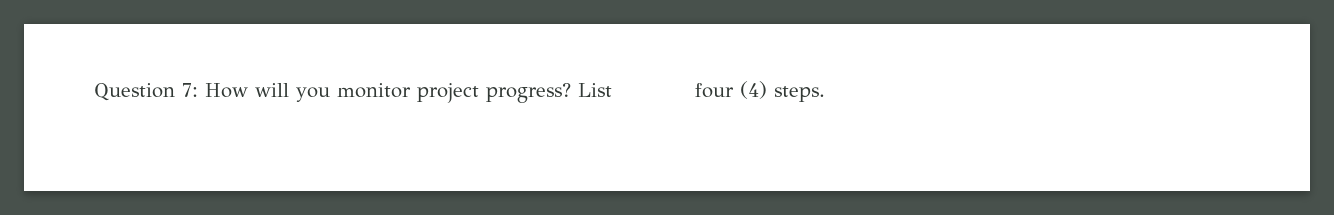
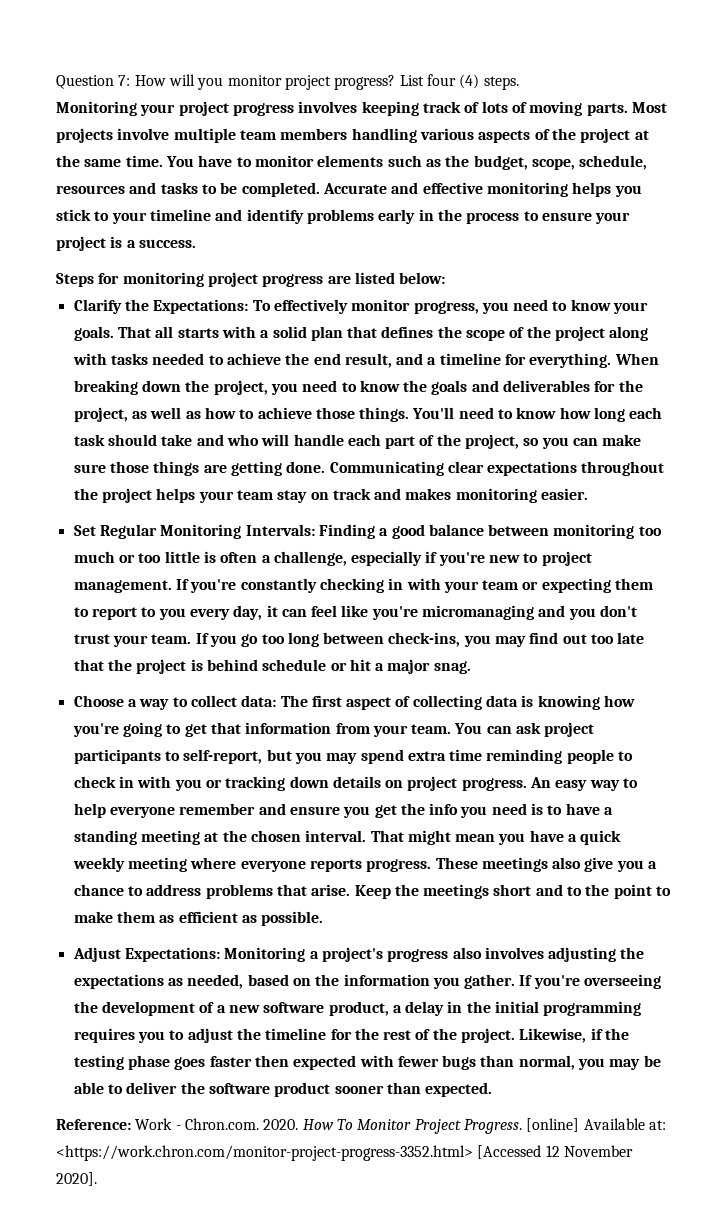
+ Monitoring your project progress involves keeping track of lots of moving parts. Most projects involve multiple team members handling various aspects of the project at the same time. You have to monitor elements such as the budget, scope, schedule, resources and tasks to be completed. Accurate and effective monitoring helps you stick to your timeline and identify problems early in the process to ensure your project is a success.
+ Steps for monitoring project progress are listed below:
+ Clarify the Expectations: To effectively monitor progress, you need to know your goals. That all starts with a solid plan that defines the scope of the project along with tasks needed to achieve the end result, and a timeline for everything. When breaking down the project, you need to know the goals and deliverables for the project, as well as how to achieve those things. You'll need to know how long each task should take and who will handle each part of the project, so you can make sure those things are getting done. Communicating clear expectations throughout the project helps your team stay on track and makes monitoring easier.
+ Set Regular Monitoring Intervals: Finding a good balance between monitoring too much or too little is often a challenge, especially if you're new to project management. If you're constantly checking in with your team or expecting them to report to you every day, it can feel like you're micromanaging and you don't trust your team. If you go too long between check-ins, you may find out too late that the project is behind schedule or hit a major snag.
+ Choose a way to collect data: The first aspect of collecting data is knowing how you're going to get that information from your team. You can ask project participants to self-report, but you may spend extra time reminding people to check in with you or tracking down details on project progress. An easy way to help everyone remember and ensure you get the info you need is to have a standing meeting at the chosen interval. That might mean you have a quick weekly meeting where everyone reports progress. These meetings also give you a chance to address problems that arise. Keep the meetings short and to the point to make them as efficient as possible.
+ Adjust Expectations: Monitoring a project's progress also involves adjusting the expectations as needed, based on the information you gather. If you're overseeing the development of a new software product, a delay in the initial programming requires you to adjust the timeline for the rest of the project. Likewise, if the testing phase goes faster then expected with fewer bugs than normal, you may be able to deliver the software product sooner than expected.
+ Reference: Work - Chron.com. 2020. How To Monitor Project Progress. [online] Available at: <https://work.chron.com/monitor-project-progress-3352.html> [Accessed 12 November 2020].

